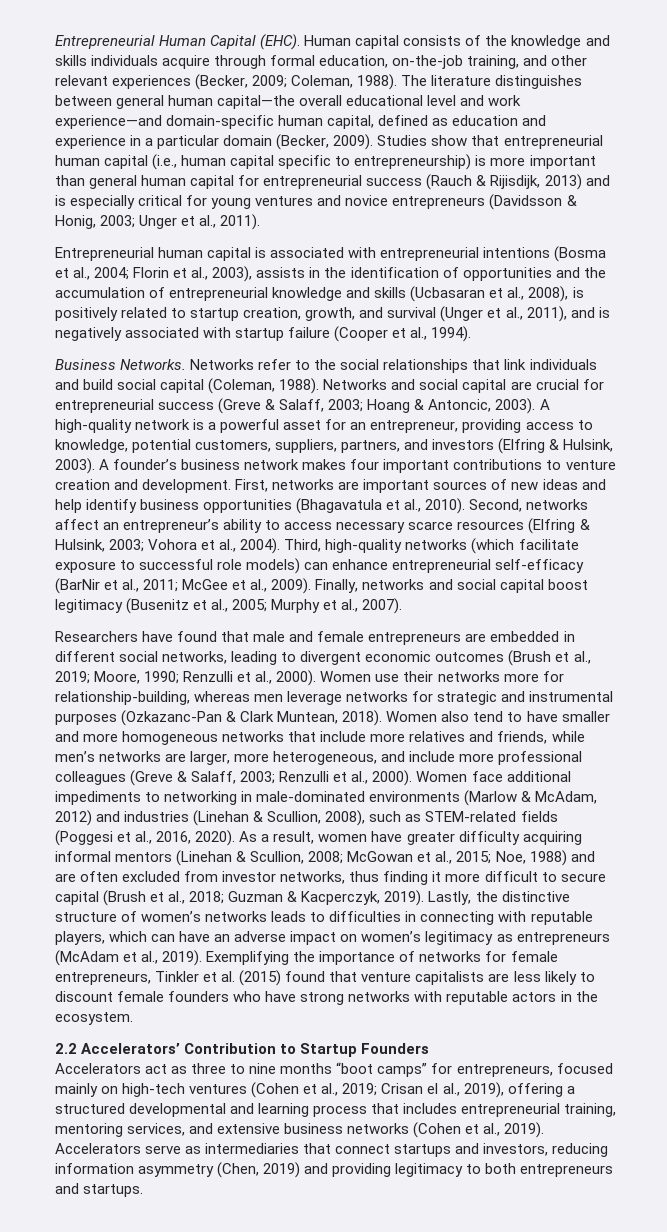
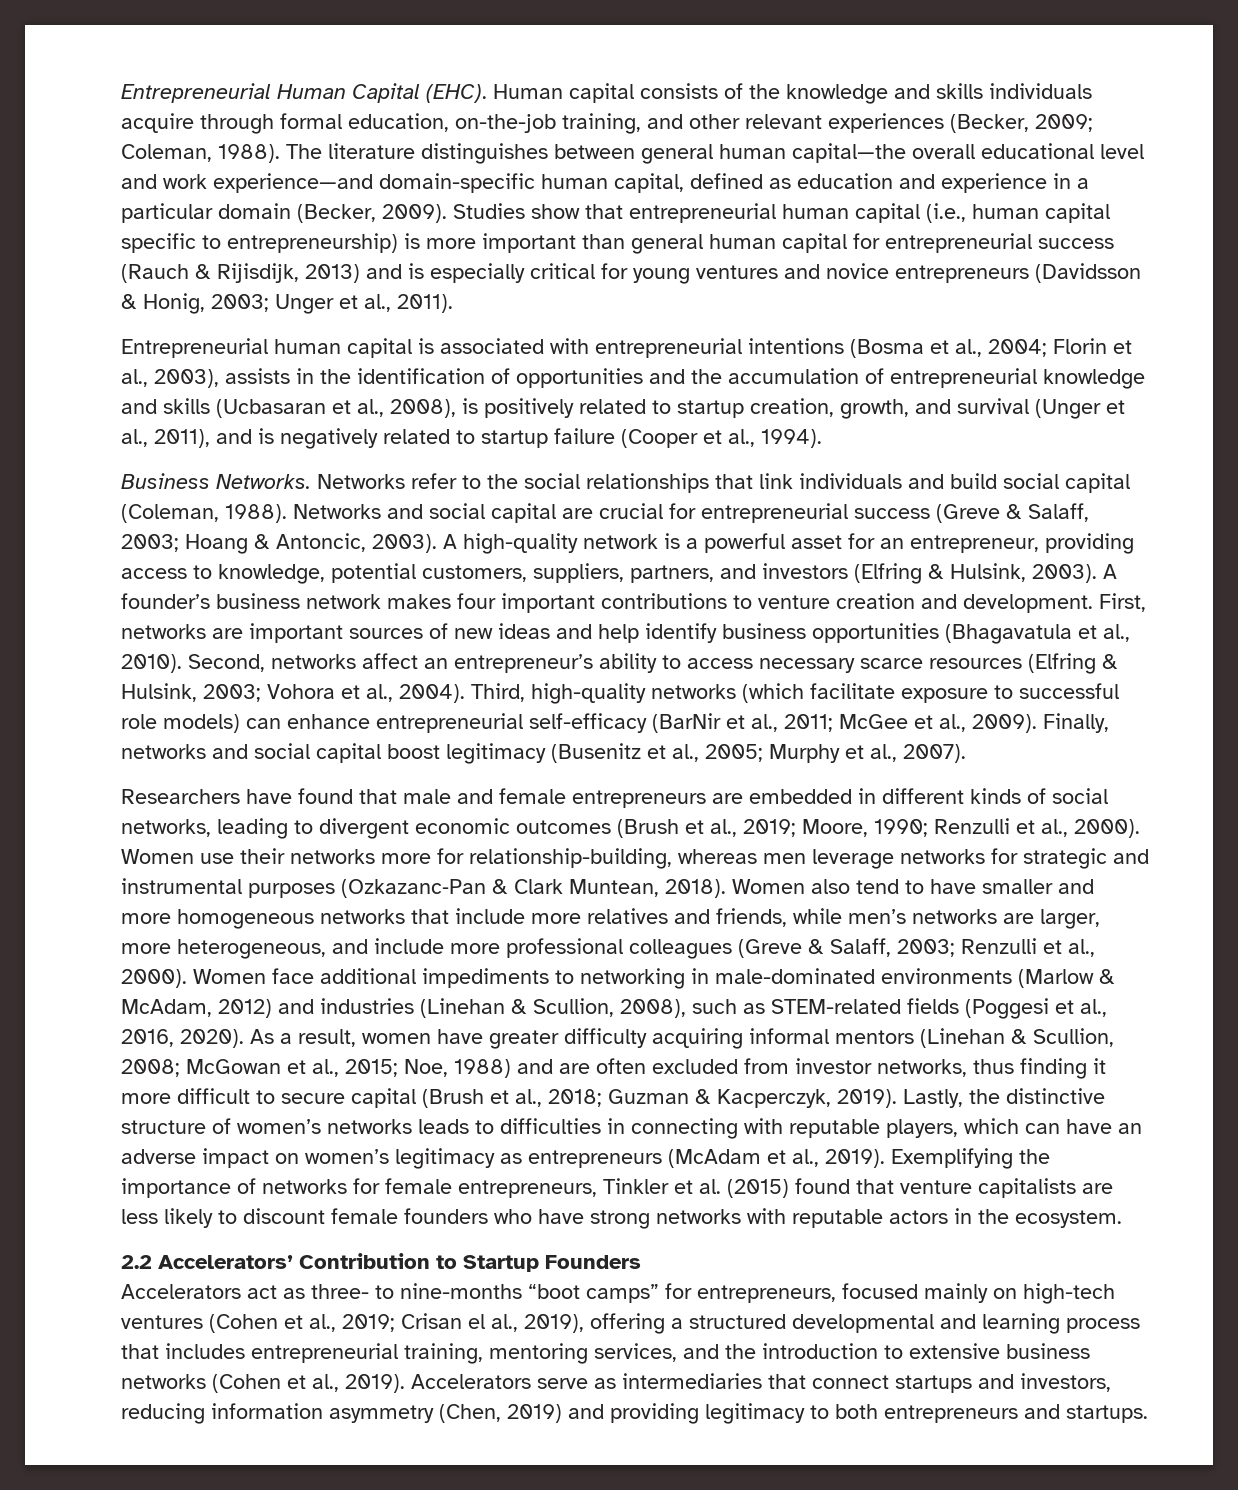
- Entrepreneurial human capital is associated with entrepreneurial intentions (Bosma et al., 2004; Florin et al., 2003), assists in the identification of opportunities and the accumulation of entrepreneurial knowledge and skills (Ucbasaran et al., 2008), is positively related to startup creation, growth, and survival (Unger et al., 2011), and is negatively associated with startup failure (Cooper et al., 1994).
+ Entrepreneurial human capital is associated with entrepreneurial intentions (Bosma et al., 2004; Florin et al., 2003), assists in the identification of opportunities and the accumulation of entrepreneurial knowledge and skills (Ucbasaran et al., 2008), is positively related to startup creation, growth, and survival (Unger et al., 2011), and is negatively related to startup failure (Cooper et al., 1994).
- Researchers have found that male and female entrepreneurs are embedded in different social networks, leading to divergent economic outcomes (Brush et al., 2019; Moore, 1990; Renzulli et al., 2000).
+ Researchers have found that male and female entrepreneurs are embedded in different kinds of social networks, leading to divergent economic outcomes (Brush et al., 2019; Moore, 1990; Renzulli et al., 2000).
- Accelerators act as three to nine months “boot camps” for entrepreneurs, focused mainly on high-tech ventures (Cohen et al., 2019; Crisan el al., 2019), offering a structured developmental and learning process that includes entrepreneurial training, mentoring services, and extensive business networks (Cohen et al., 2019).
+ Accelerators act as three- to nine-months “boot camps” for entrepreneurs, focused mainly on high-tech ventures (Cohen et al., 2019; Crisan el al., 2019), offering a structured developmental and learning process that includes entrepreneurial training, mentoring services, and the introduction to extensive business networks (Cohen et al., 2019).

